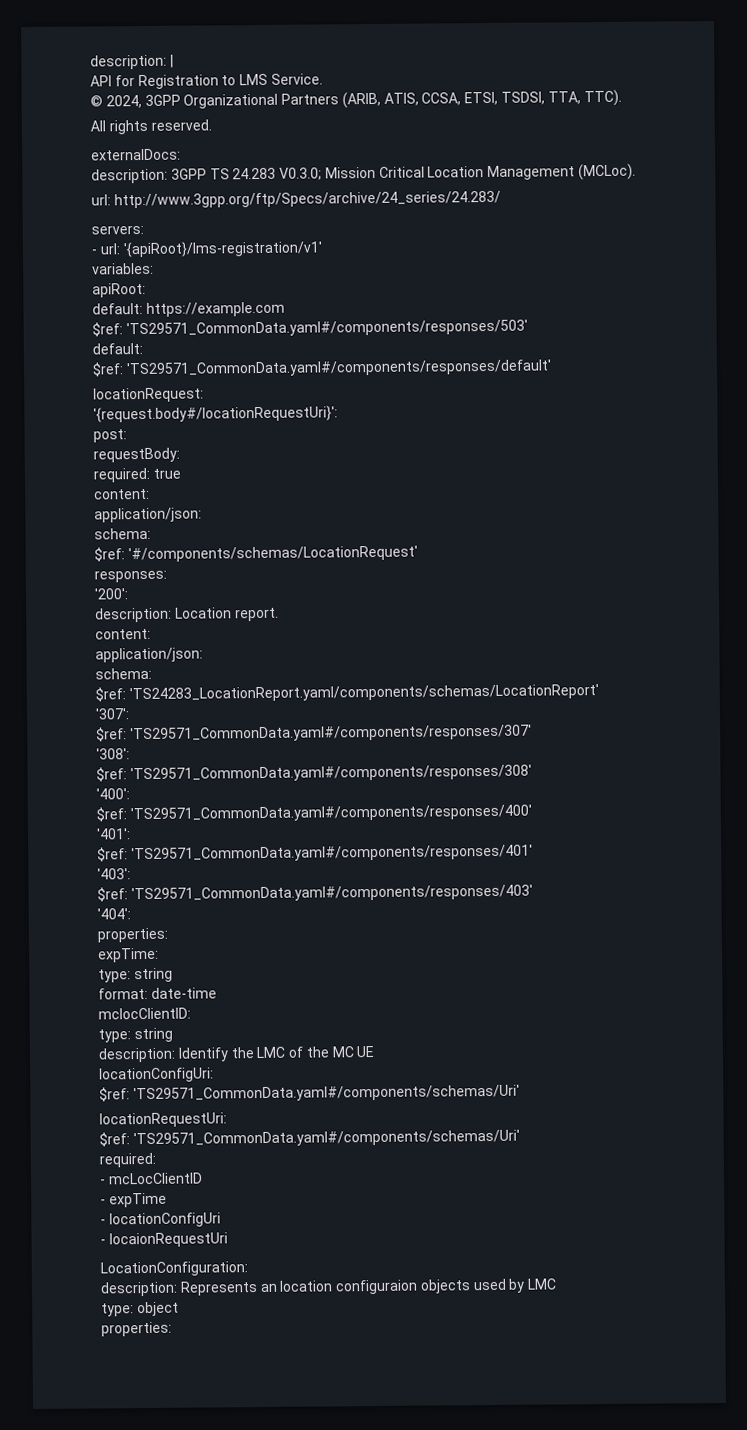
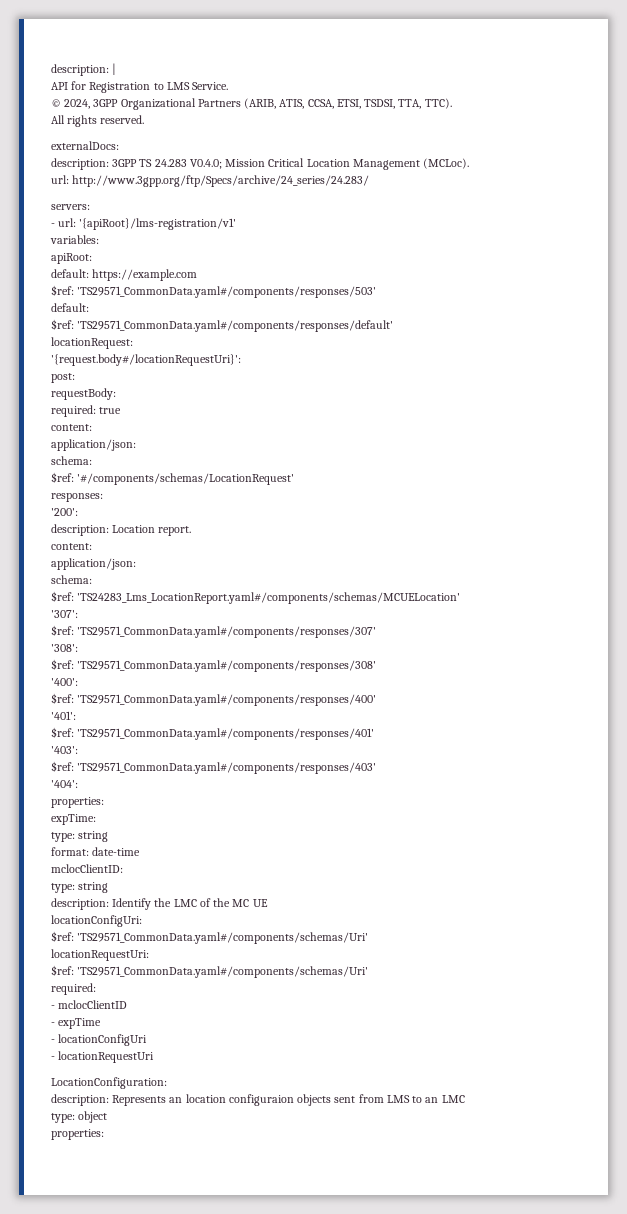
- description: 3GPP TS 24.283 V0.3.0; Mission Critical Location Management (MCLoc).
+ description: 3GPP TS 24.283 V0.4.0; Mission Critical Location Management (MCLoc).
- $ref: 'TS24283_LocationReport.yaml/components/schemas/LocationReport'
+ $ref: 'TS24283_Lms_LocationReport.yaml#/components/schemas/MCUELocation'
- - mcLocClientID
+ - mclocClientID
- - locaionRequestUri
+ - locationRequestUri
- description: Represents an location configuraion objects used by LMC
+ description: Represents an location configuraion objects sent from LMS to an LMC

